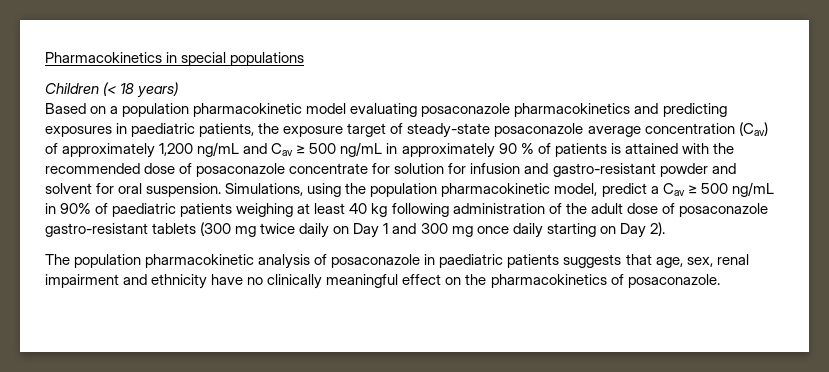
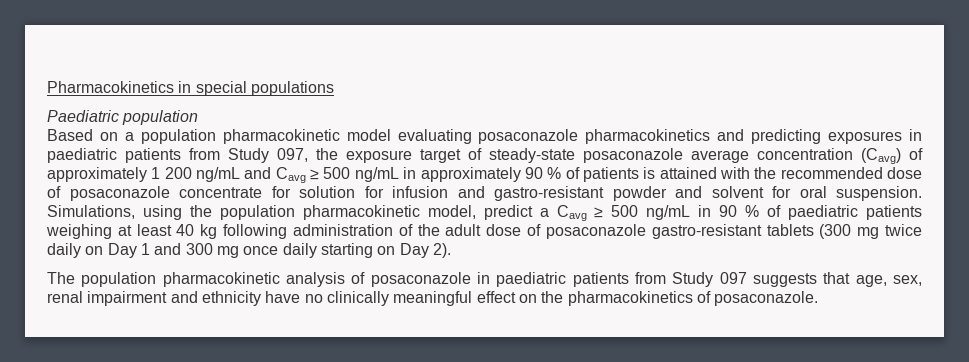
- Children (< 18 years)
+ Paediatric population
- Based on a population pharmacokinetic model evaluating posaconazole pharmacokinetics and predicting exposures in paediatric patients, the exposure target of steady-state posaconazole average concentration (Cav) of approximately 1,200 ng/mL and Cav ≥ 500 ng/mL in approximately 90 % of patients is attained with the recommended dose of posaconazole concentrate for solution for infusion and gastro-resistant powder and solvent for oral suspension.
+ Based on a population pharmacokinetic model evaluating posaconazole pharmacokinetics and predicting exposures in paediatric patients from Study 097, the exposure target of steady-state posaconazole average concentration (Cavg) of approximately 1 200 ng/mL and Cavg ≥ 500 ng/mL in approximately 90 % of patients is attained with the recommended dose of posaconazole concentrate for solution for infusion and gastro-resistant powder and solvent for oral suspension.
- Simulations, using the population pharmacokinetic model, predict a Cav ≥ 500 ng/mL in 90% of paediatric patients weighing at least 40 kg following administration of the adult dose of posaconazole gastro-resistant tablets (300 mg twice daily on Day 1 and 300 mg once daily starting on Day 2).
+ Simulations, using the population pharmacokinetic model, predict a Cavg ≥ 500 ng/mL in 90 % of paediatric patients weighing at least 40 kg following administration of the adult dose of posaconazole gastro-resistant tablets (300 mg twice daily on Day 1 and 300 mg once daily starting on Day 2).
- The population pharmacokinetic analysis of posaconazole in paediatric patients suggests that age, sex, renal impairment and ethnicity have no clinically meaningful effect on the pharmacokinetics of posaconazole.
+ The population pharmacokinetic analysis of posaconazole in paediatric patients from Study 097 suggests that age, sex, renal impairment and ethnicity have no clinically meaningful effect on the pharmacokinetics of posaconazole.

